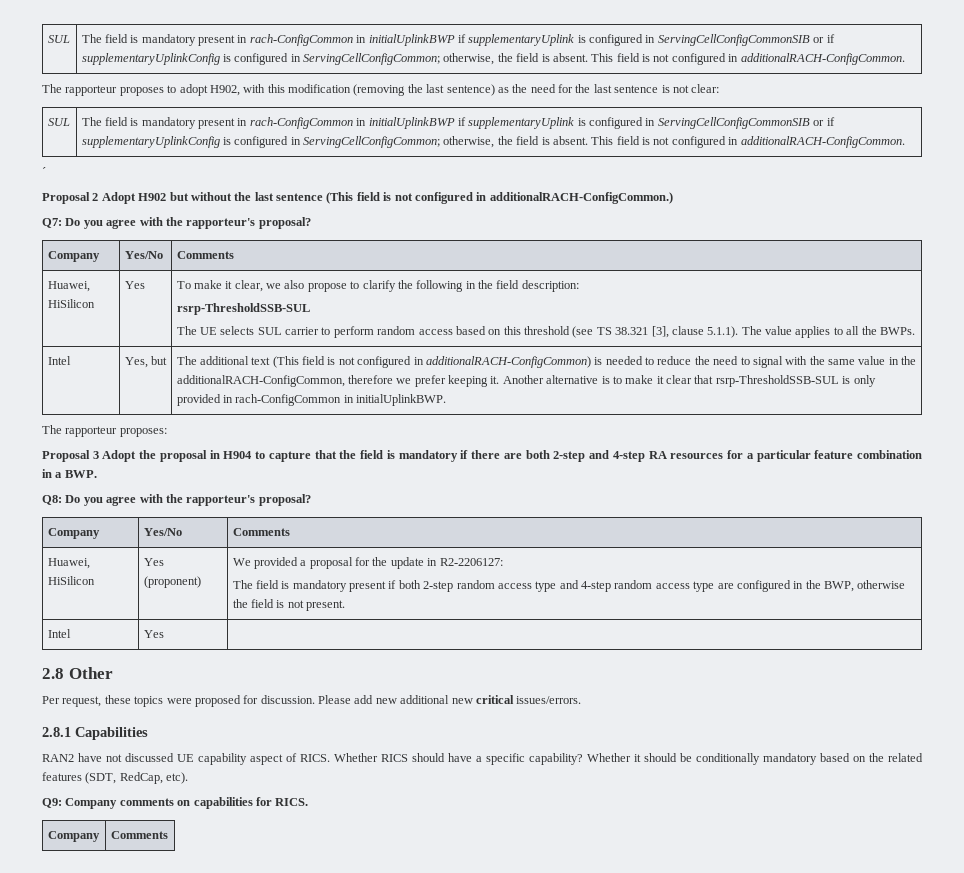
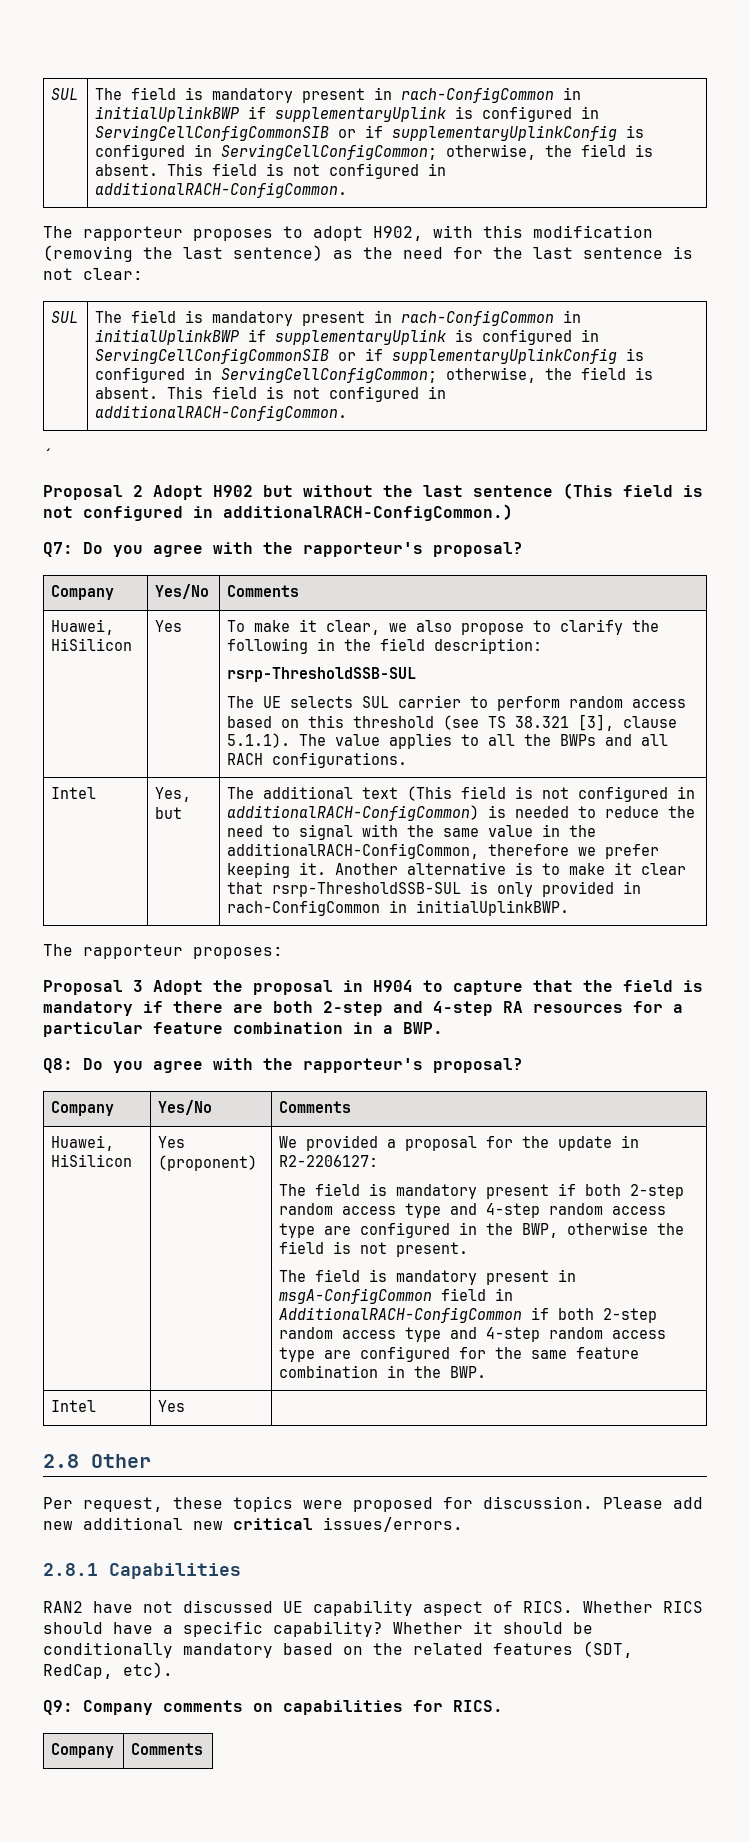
- The UE selects SUL carrier to perform random access based on this threshold (see TS 38.321 [3], clause 5.1.1). The value applies to all the BWPs.
+ The UE selects SUL carrier to perform random access based on this threshold (see TS 38.321 [3], clause 5.1.1). The value applies to all the BWPs and all RACH configurations.
+ The field is mandatory present in msgA-ConfigCommon field in AdditionalRACH-ConfigCommon if both 2-step random access type and 4-step random access type are configured for the same feature combination in the BWP.

